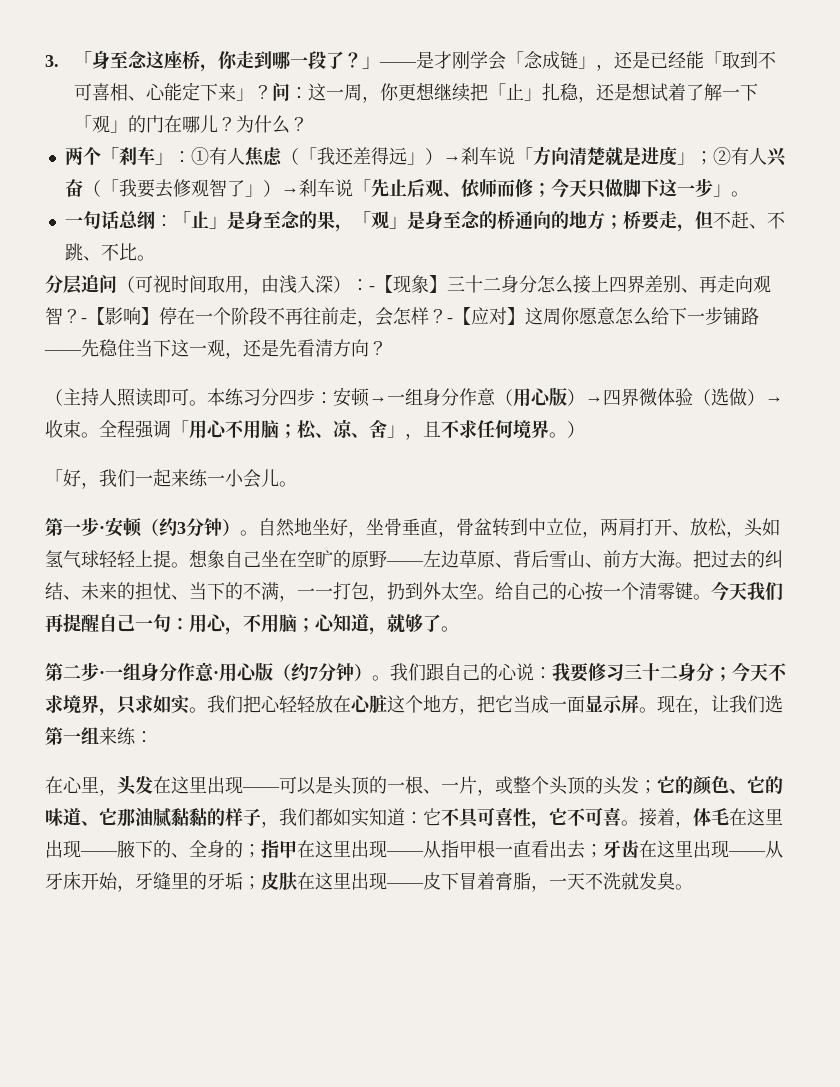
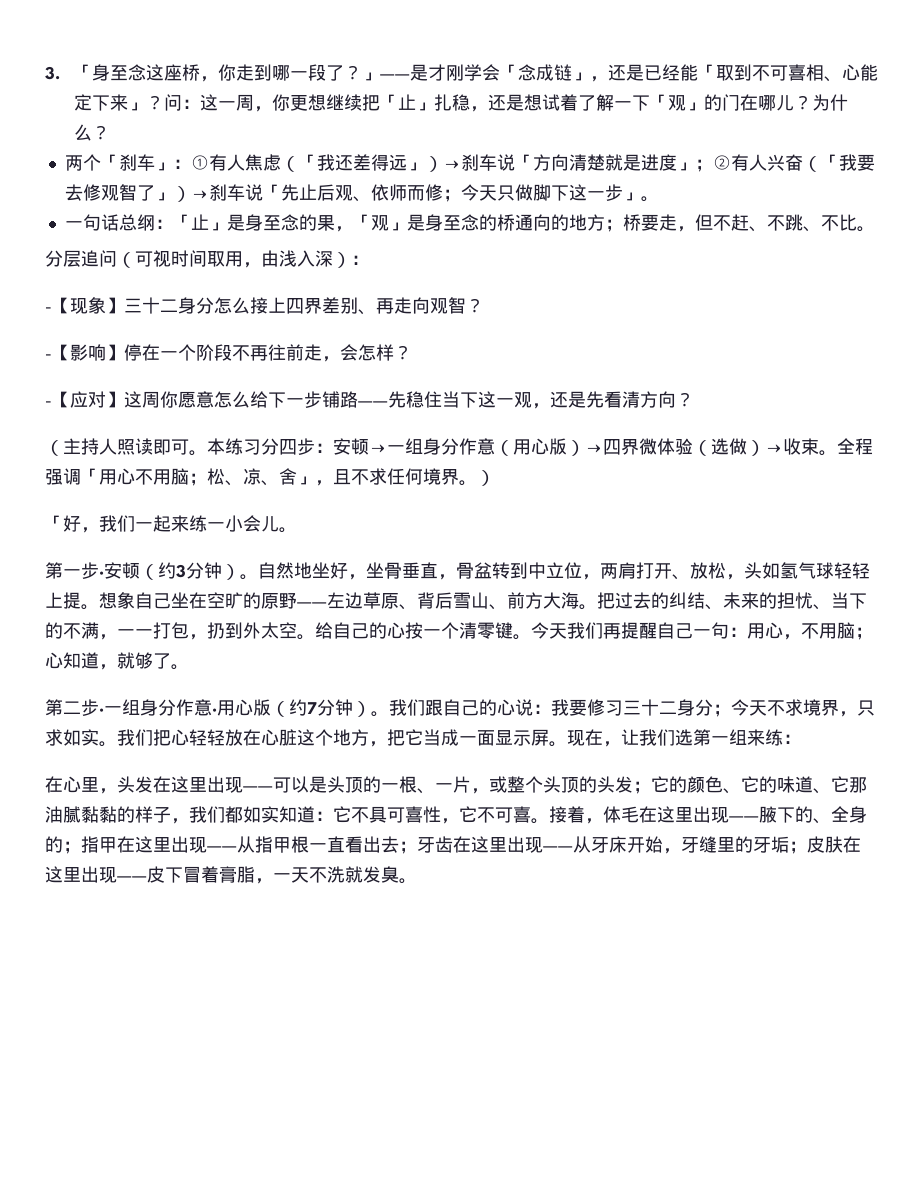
- 分层追问（可视时间取用，由浅入深）：-【现象】三十二身分怎么接上四界差别、再走向观智？-【影响】停在一个阶段不再往前走，会怎样？-【应对】这周你愿意怎么给下一步铺路——先稳住当下这一观，还是先看清方向？
+ 分层追问（可视时间取用，由浅入深）：
+ -【现象】三十二身分怎么接上四界差别、再走向观智？
+ -【影响】停在一个阶段不再往前走，会怎样？
+ -【应对】这周你愿意怎么给下一步铺路——先稳住当下这一观，还是先看清方向？

